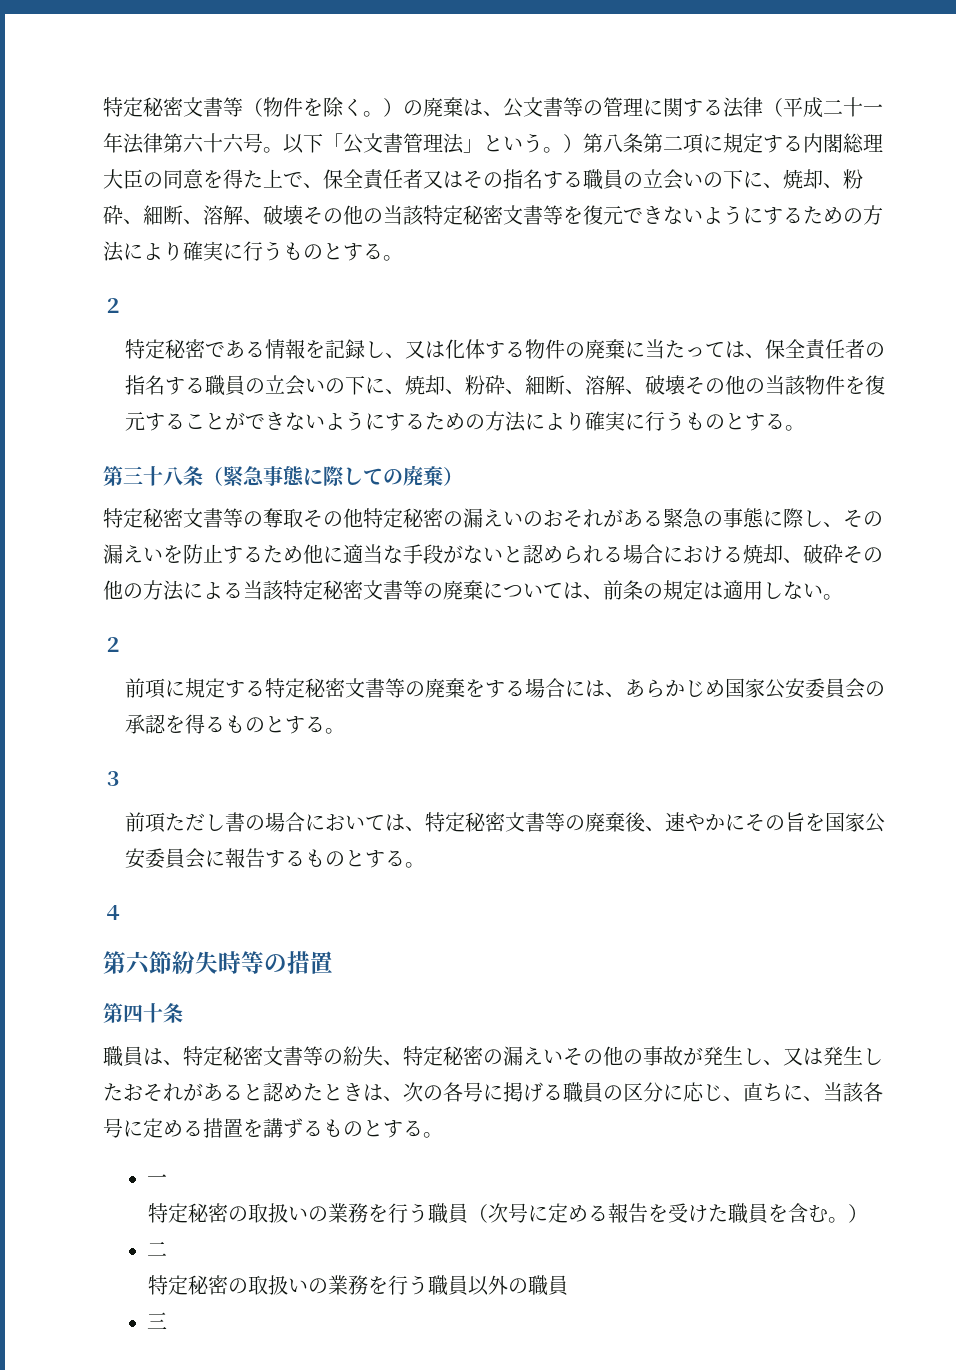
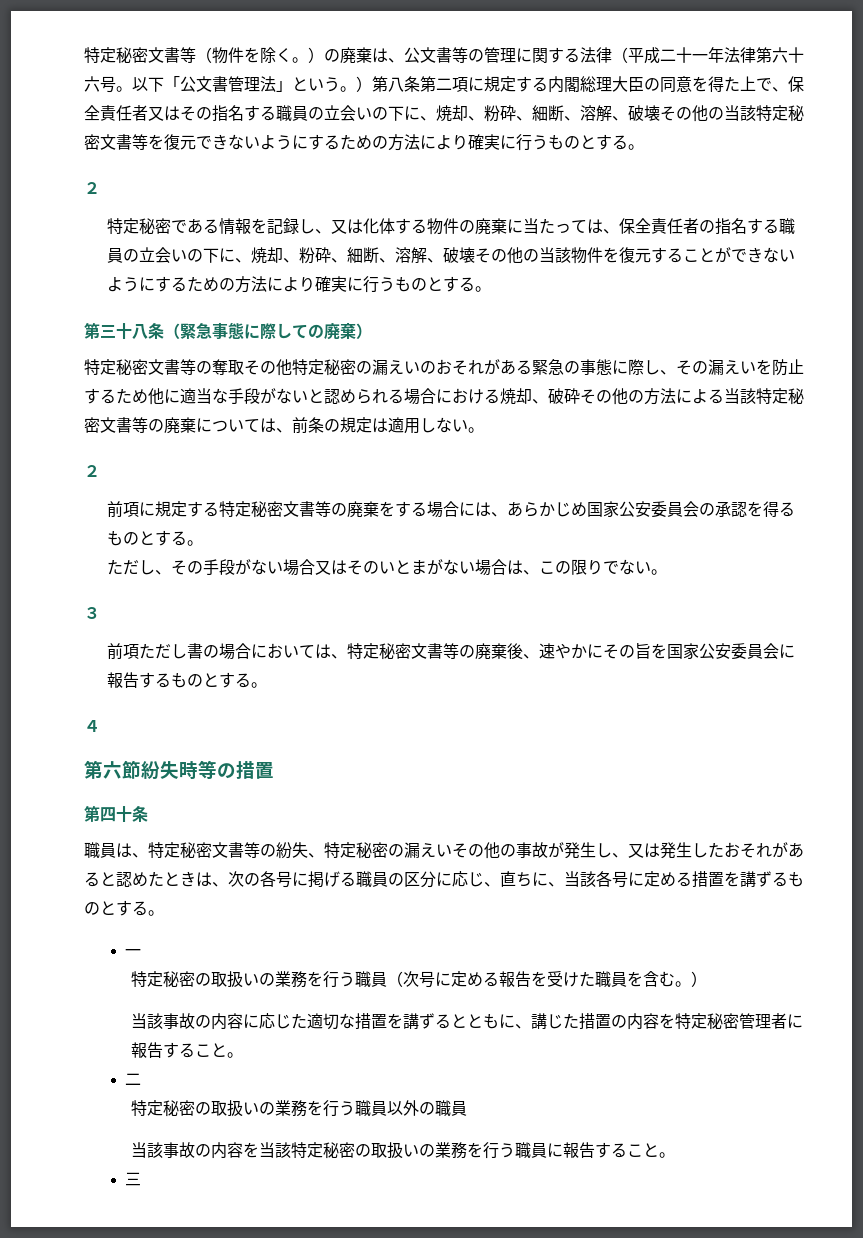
+ ただし、その手段がない場合又はそのいとまがない場合は、この限りでない。
+ 当該事故の内容に応じた適切な措置を講ずるとともに、講じた措置の内容を特定秘密管理者に報告すること。
+ 当該事故の内容を当該特定秘密の取扱いの業務を行う職員に報告すること。

